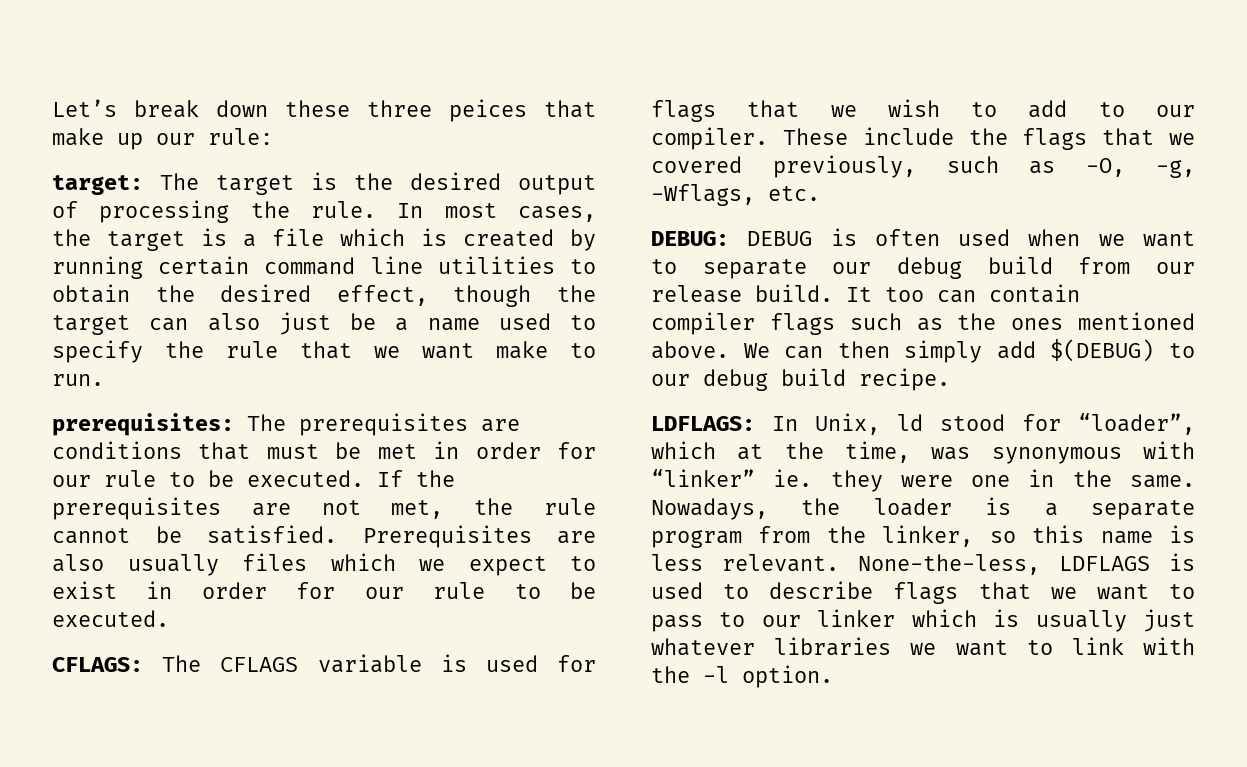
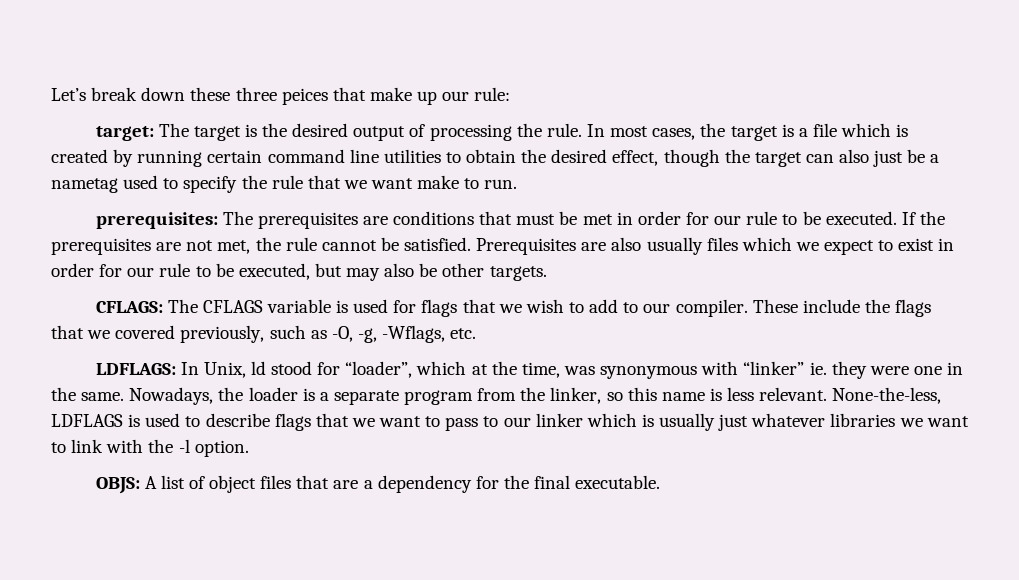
- In most cases, the target is a file which is created by running certain command line utilities to obtain the desired effect, though the target can also just be a name used to specify the rule that we want make to run.
+ In most cases, the target is a file which is created by running certain command line utilities to obtain the desired effect, though the target can also just be a nametag used to specify the rule that we want make to run.
- Prerequisites are also usually files which we expect to exist in order for our rule to be executed.
+ Prerequisites are also usually files which we expect to exist in order for our rule to be executed, but may also be other targets.
- DEBUG: DEBUG is often used when we want to separate our debug build from our release build. It too can contain compiler flags such as the ones mentioned above. We can then simply add $(DEBUG) to our debug build recipe.
+ OBJS: A list of object files that are a dependency for the final executable.

